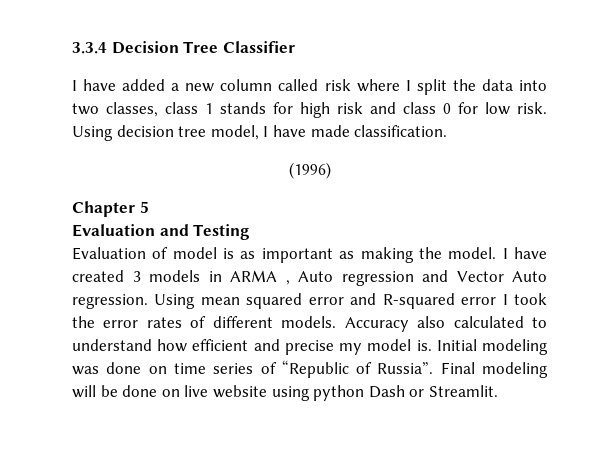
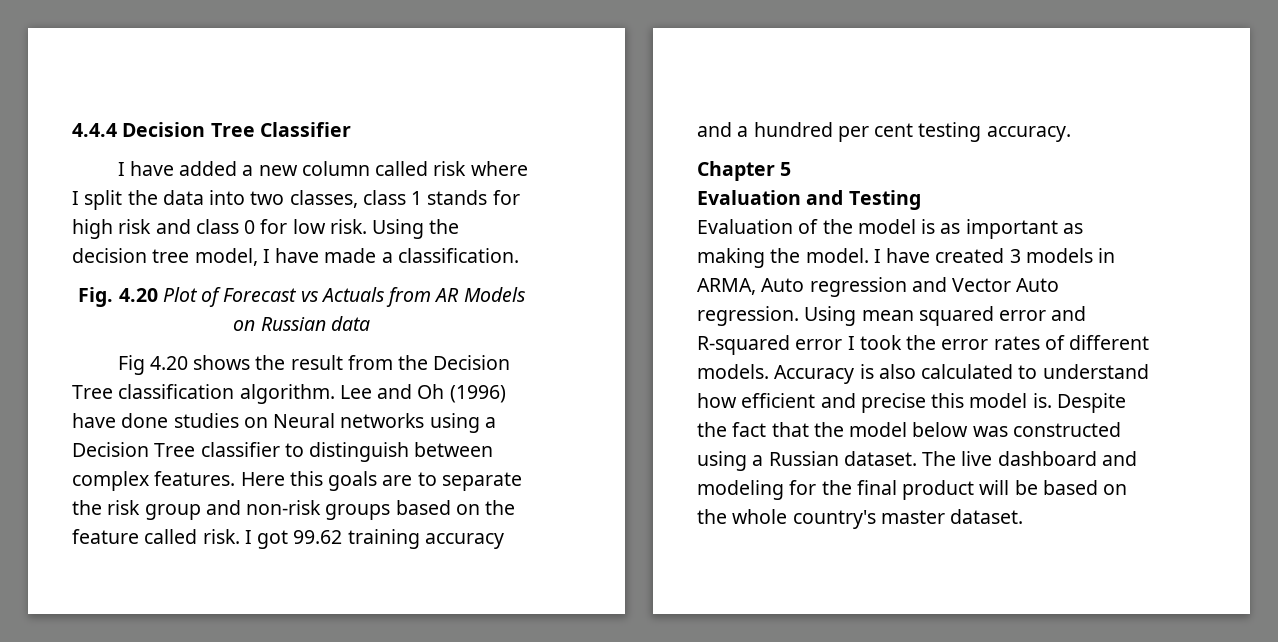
- 3.3.4 Decision Tree Classifier
+ 4.4.4 Decision Tree Classifier
- Using decision tree model, I have made classification.
+ Using the decision tree model, I have made a classification.
- (1996)
+ Fig. 4.20 Plot of Forecast vs Actuals from AR Models on Russian data
+ Fig 4.20 shows the result from the Decision Tree classification algorithm. Lee and Oh (1996) have done studies on Neural networks using a Decision Tree classifier to distinguish between complex features. Here this goals are to separate the risk group and non-risk groups based on the feature called risk. I got 99.62 training accuracy and a hundred per cent testing accuracy.
- Evaluation of model is as important as making the model.
+ Evaluation of the model is as important as making the model.
- I have created 3 models in ARMA , Auto regression and Vector Auto regression.
+ I have created 3 models in ARMA, Auto regression and Vector Auto regression.
- Accuracy also calculated to understand how efficient and precise my model is.
+ Accuracy is also calculated to understand how efficient and precise this model is.
- Initial modeling was done on time series of “Republic of Russia”. Final modeling will be done on live website using python Dash or Streamlit.
+ Despite the fact that the model below was constructed using a Russian dataset. The live dashboard and modeling for the final product will be based on the whole country's master dataset.

